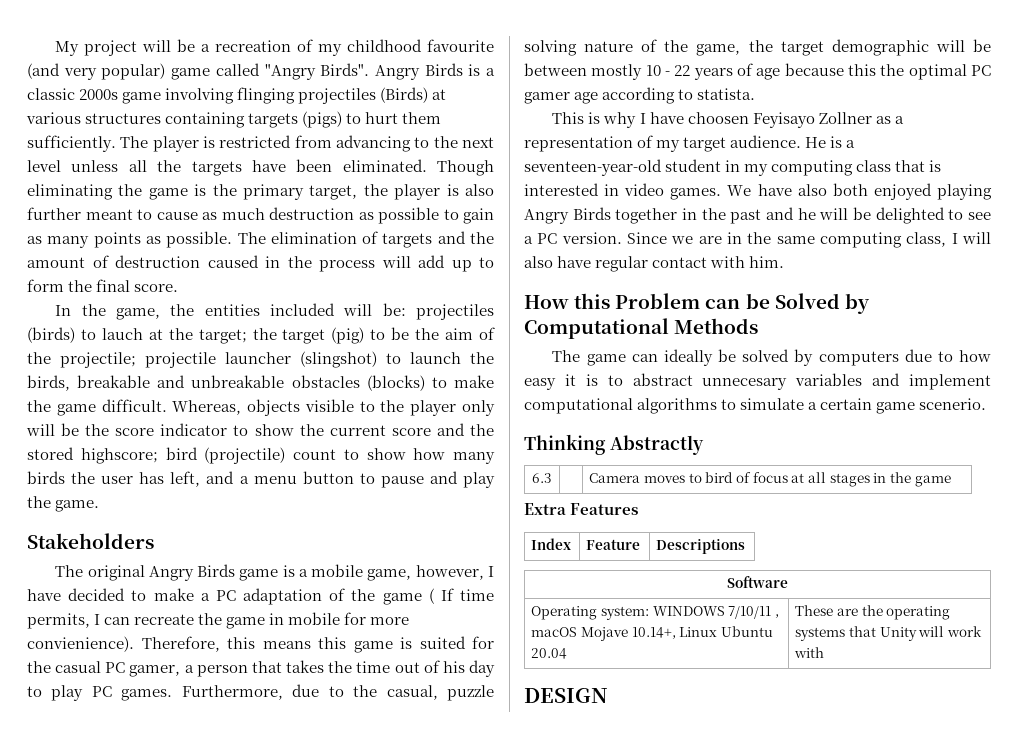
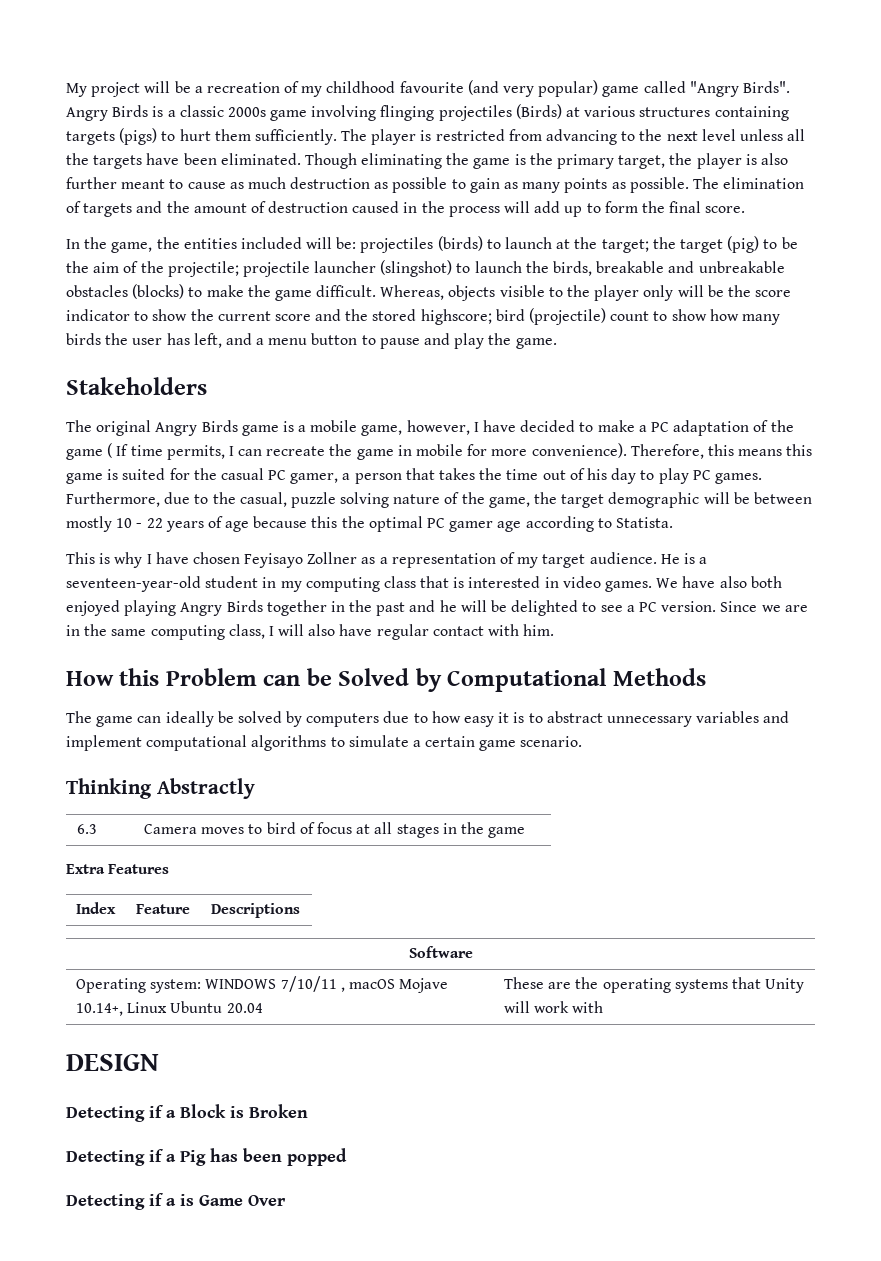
- In the game, the entities included will be: projectiles (birds) to lauch at the target; the target (pig) to be the aim of the projectile; projectile launcher (slingshot) to launch the birds, breakable and unbreakable obstacles (blocks) to make the game difficult.
+ In the game, the entities included will be: projectiles (birds) to launch at the target; the target (pig) to be the aim of the projectile; projectile launcher (slingshot) to launch the birds, breakable and unbreakable obstacles (blocks) to make the game difficult.
- The original Angry Birds game is a mobile game, however, I have decided to make a PC adaptation of the game ( If time permits, I can recreate the game in mobile for more convienience).
+ The original Angry Birds game is a mobile game, however, I have decided to make a PC adaptation of the game ( If time permits, I can recreate the game in mobile for more convenience).
- Furthermore, due to the casual, puzzle solving nature of the game, the target demographic will be between mostly 10 - 22 years of age because this the optimal PC gamer age according to statista.
+ Furthermore, due to the casual, puzzle solving nature of the game, the target demographic will be between mostly 10 - 22 years of age because this the optimal PC gamer age according to Statista.
- This is why I have choosen Feyisayo Zollner as a representation of my target audience.
+ This is why I have chosen Feyisayo Zollner as a representation of my target audience.
- The game can ideally be solved by computers due to how easy it is to abstract unnecesary variables and implement computational algorithms to simulate a certain game scenerio.
+ The game can ideally be solved by computers due to how easy it is to abstract unnecessary variables and implement computational algorithms to simulate a certain game scenario.
+ Detecting if a Block is Broken
+ Detecting if a Pig has been popped
+ Detecting if a is Game Over

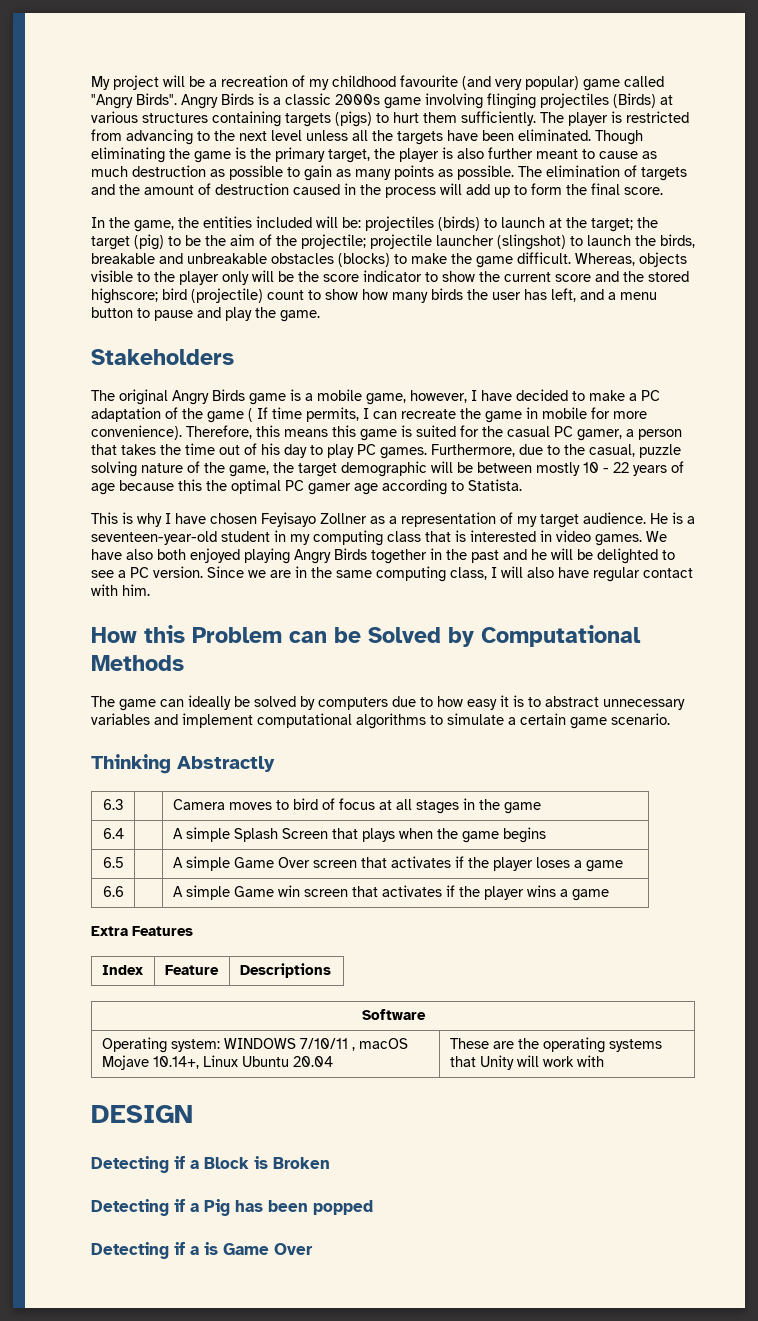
+ 6.4 | | A simple Splash Screen that plays when the game begins
+ 6.5 | | A simple Game Over screen that activates if the player loses a game
+ 6.6 | | A simple Game win screen that activates if the player wins a game

